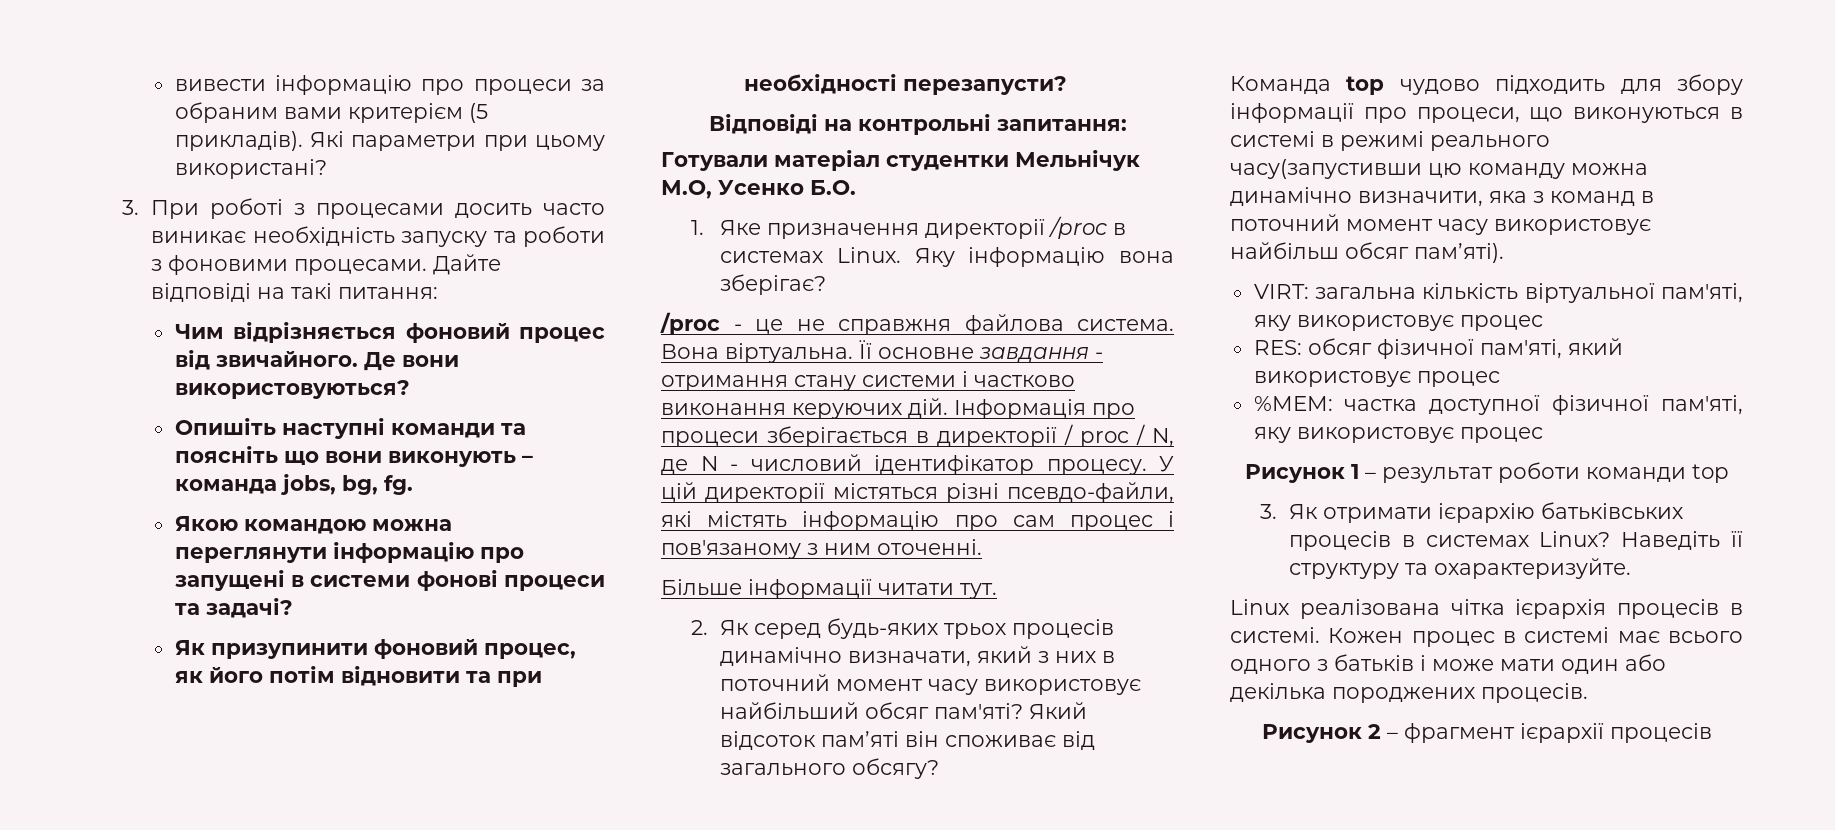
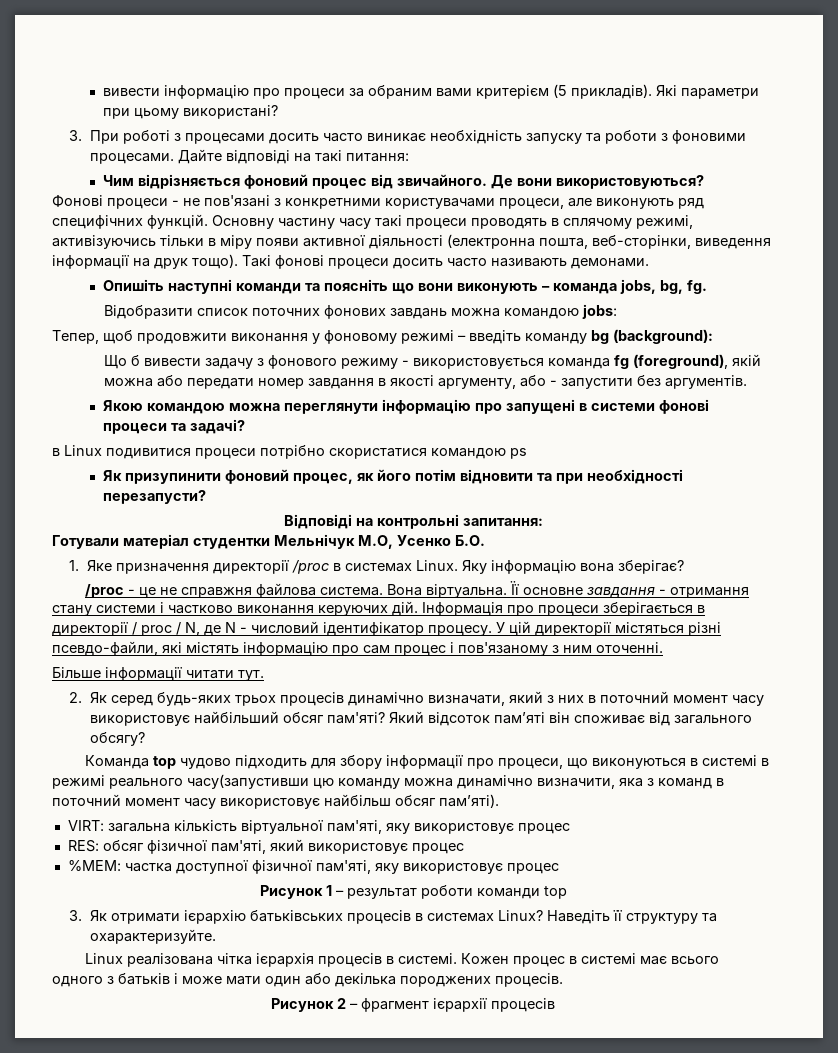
+ Фонові процеси - не пов'язані з конкретними користувачами процеси, але виконують ряд специфічних функцій. Основну частину часу такі процеси проводять в сплячому режимі, активізуючись тільки в міру появи активної діяльності (електронна пошта, веб-сторінки, виведення інформації на друк тощо). Такі фонові процеси досить часто називають демонами.
+ Відобразити список поточних фонових завдань можна командою jobs:
+ Тепер, щоб продовжити виконання у фоновому режимі – введіть команду bg (background):
+ Що б вивести задачу з фонового режиму - використовується команда fg (foreground), якій можна або передати номер завдання в якості аргументу, або - запустити без аргументів.
+ в Linux подивитися процеси потрібно скористатися командою ps

